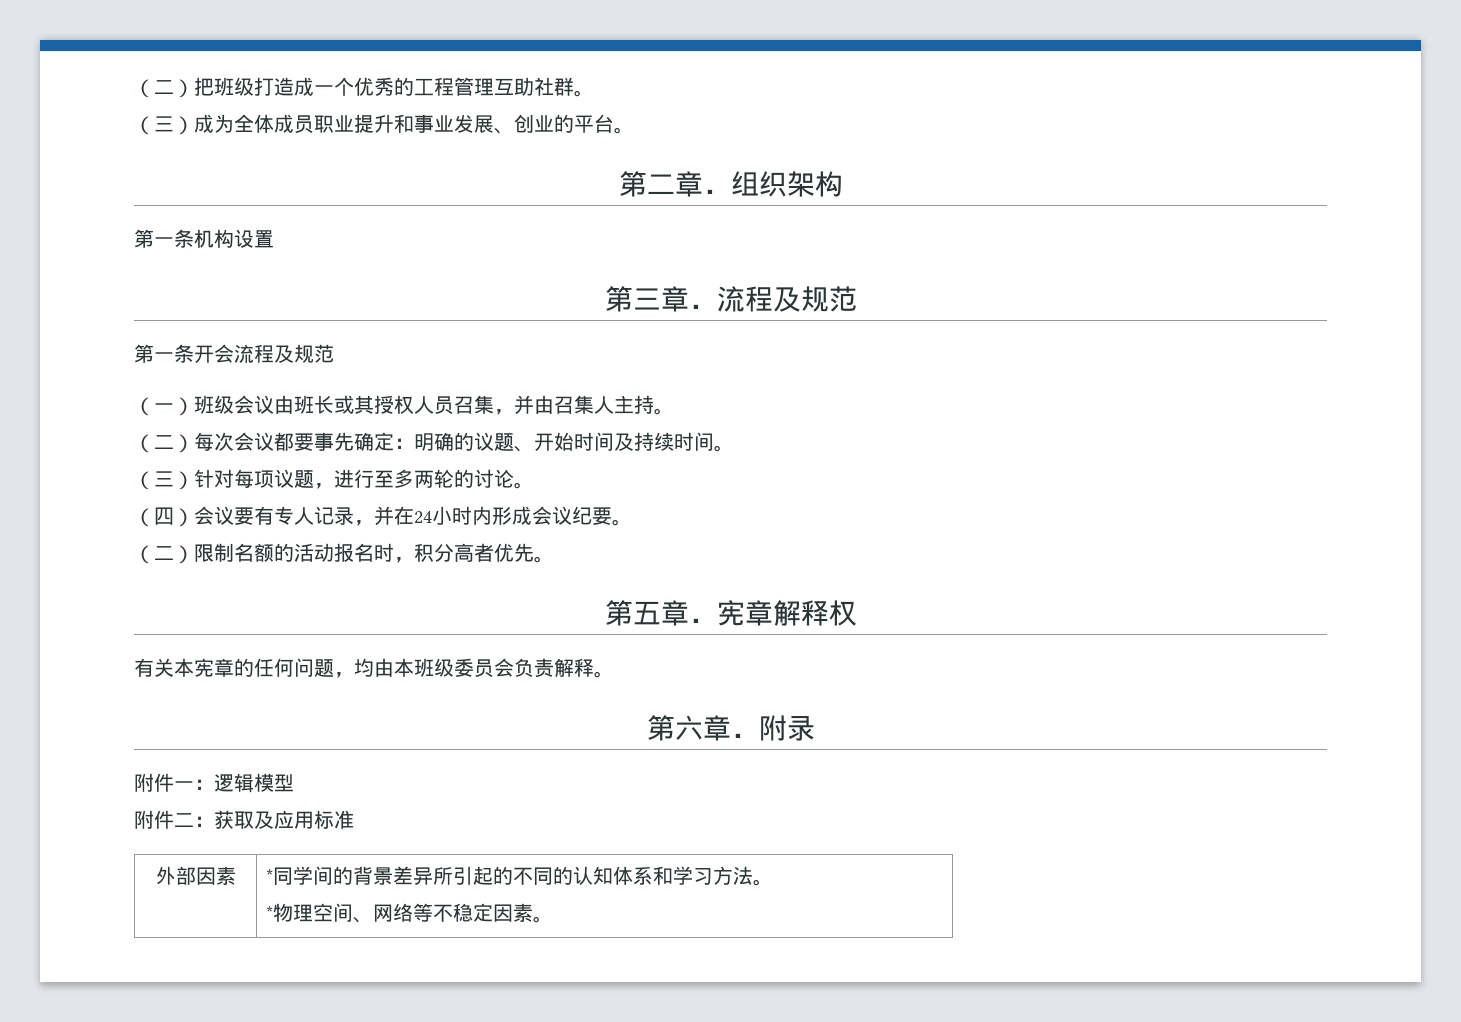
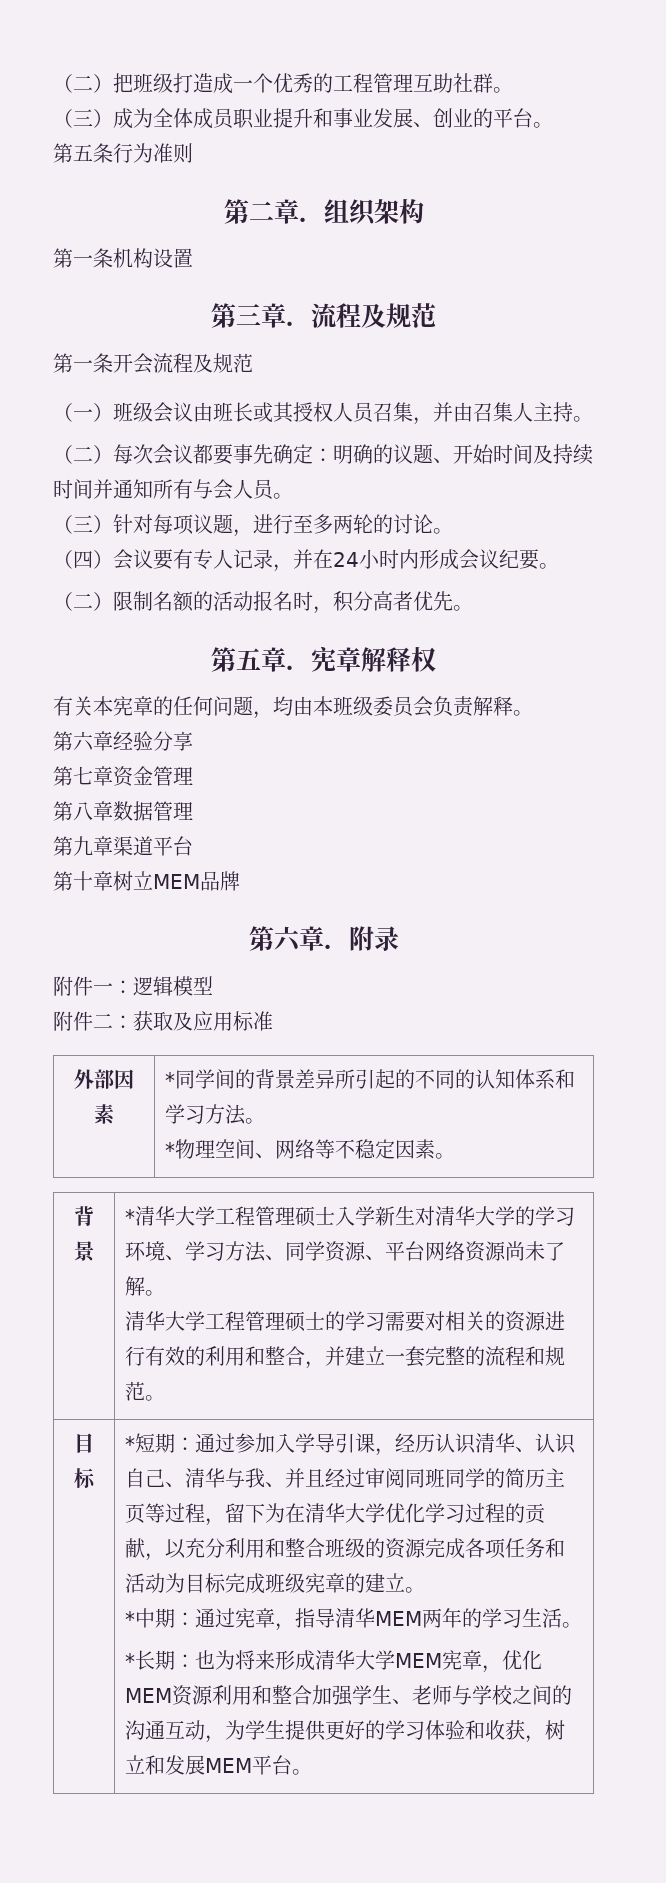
+ 第五条行为准则
- （二）每次会议都要事先确定：明确的议题、开始时间及持续时间。
+ （二）每次会议都要事先确定：明确的议题、开始时间及持续时间并通知所有与会人员。
+ 第六章经验分享
+ 第七章资金管理
+ 第八章数据管理
+ 第九章渠道平台
+ 第十章树立MEM品牌
+ 背景 | *清华大学工程管理硕士入学新生对清华大学的学习环境、学习方法、同学资源、平台网络资源尚未了解。
+ 清华大学工程管理硕士的学习需要对相关的资源进行有效的利用和整合，并建立一套完整的流程和规范。
+ 目标 | *短期：通过参加入学导引课，经历认识清华、认识自己、清华与我、并且经过审阅同班同学的简历主页等过程，留下为在清华大学优化学习过程的贡献，以充分利用和整合班级的资源完成各项任务和活动为目标完成班级宪章的建立。
+ *中期：通过宪章，指导清华MEM两年的学习生活。
+ *长期：也为将来形成清华大学MEM宪章，优化MEM资源利用和整合加强学生、老师与学校之间的沟通互动，为学生提供更好的学习体验和收获，树立和发展MEM平台。

